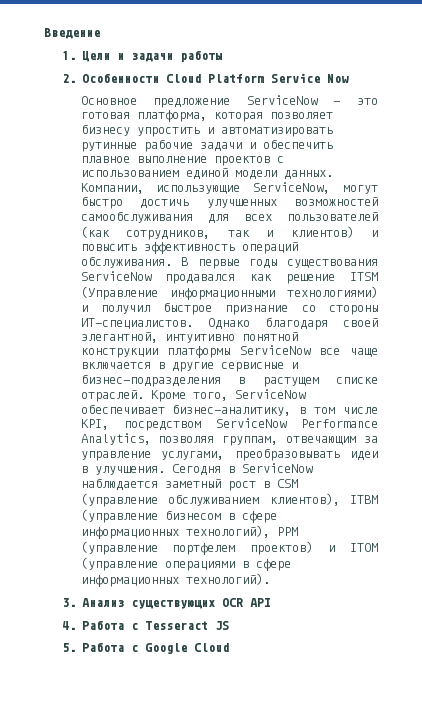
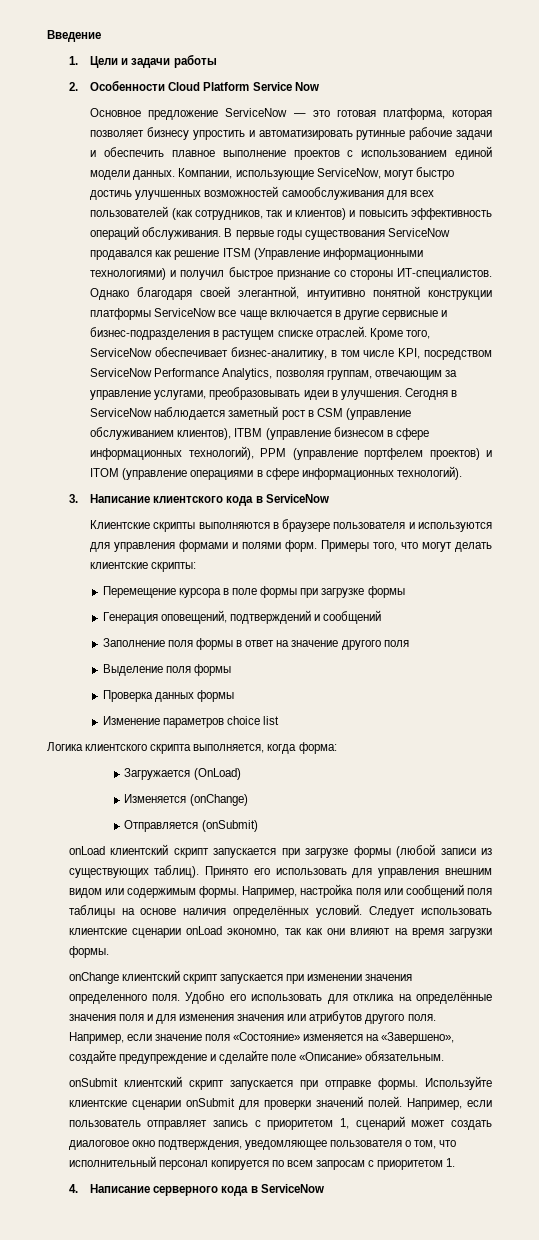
- Основное предложение ServiceNow - это готовая платформа, которая позволяет бизнесу упростить и автоматизировать рутинные рабочие задачи и обеспечить плавное выполнение проектов с использованием единой модели данных.
+ Основное предложение ServiceNow — это готовая платформа, которая позволяет бизнесу упростить и автоматизировать рутинные рабочие задачи и обеспечить плавное выполнение проектов с использованием единой модели данных.
- 3. Анализ существующих OCR API
- 4. Работа с Tesseract JS
- 5. Работа с Google Cloud
+ 3. Написание клиентского кода в ServiceNow
+ Клиентские скрипты выполняются в браузере пользователя и используются для управления формами и полями форм. Примеры того, что могут делать клиентские скрипты:
+ Перемещение курсора в поле формы при загрузке формы
+ Генерация оповещений, подтверждений и сообщений
+ Заполнение поля формы в ответ на значение другого поля
+ Выделение поля формы
+ Проверка данных формы
+ Изменение параметров choice list
+ Логика клиентского скрипта выполняется, когда форма:
+ Загружается (OnLoad)
+ Изменяется (onChange)
+ Отправляется (onSubmit)
+ onLoad клиентский скрипт запускается при загрузке формы (любой записи из существующих таблиц). Принято его использовать для управления внешним видом или содержимым формы. Например, настройка поля или сообщений поля таблицы на основе наличия определённых условий. Следует использовать клиентские сценарии onLoad экономно, так как они влияют на время загрузки формы.
+ onChange клиентский скрипт запускается при изменении значения определенного поля. Удобно его использовать для отклика на определённые значения поля и для изменения значения или атрибутов другого поля. Например, если значение поля «Состояние» изменяется на «Завершено», создайте предупреждение и сделайте поле «Описание» обязательным.
+ onSubmit клиентский скрипт запускается при отправке формы. Используйте клиентские сценарии onSubmit для проверки значений полей. Например, если пользователь отправляет запись с приоритетом 1, сценарий может создать диалоговое окно подтверждения, уведомляющее пользователя о том, что исполнительный персонал копируется по всем запросам с приоритетом 1.
+ 4. Написание серверного кода в ServiceNow

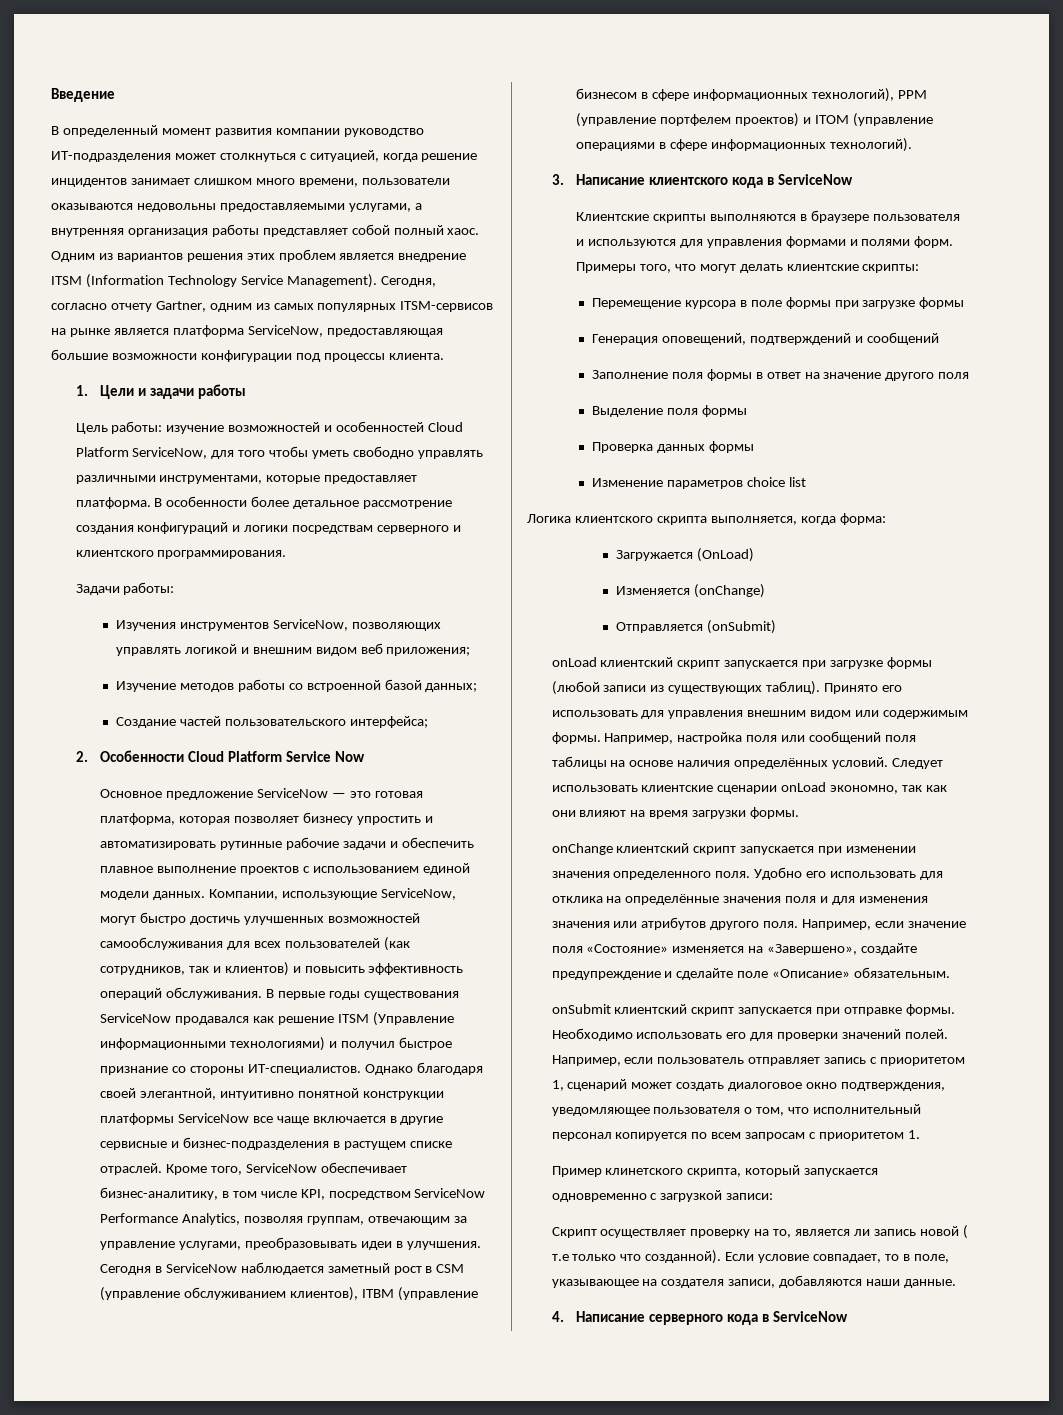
+ В определенный момент развития компании руководство ИТ-подразделения может столкнуться с ситуацией, когда решение инцидентов занимает слишком много времени, пользователи оказываются недовольны предоставляемыми услугами, а внутренняя организация работы представляет собой полный хаос. Одним из вариантов решения этих проблем является внедрение ITSM (Information Technology Service Management). Сегодня, согласно отчету Gartner, одним из самых популярных ITSM-сервисов на рынке является платформа ServiceNow, предоставляющая большие возможности конфигурации под процессы клиента.
+ Цель работы: изучение возможностей и особенностей Cloud Platform ServiceNow, для того чтобы уметь свободно управлять различными инструментами, которые предоставляет платформа. В особенности более детальное рассмотрение создания конфигураций и логики посредствам серверного и клиентского программирования.
+ Задачи работы:
+ Изучения инструментов ServiceNow, позволяющих управлять логикой и внешним видом веб приложения;
+ Изучение методов работы со встроенной базой данных;
+ Создание частей пользовательского интерфейса;
- Используйте клиентские сценарии onSubmit для проверки значений полей.
+ Необходимо использовать его для проверки значений полей.
+ Пример клинетского скрипта, который запускается одновременно с загрузкой записи:
+ Скрипт осуществляет проверку на то, является ли запись новой ( т.е только что созданной). Если условие совпадает, то в поле, указывающее на создателя записи, добавляются наши данные.

